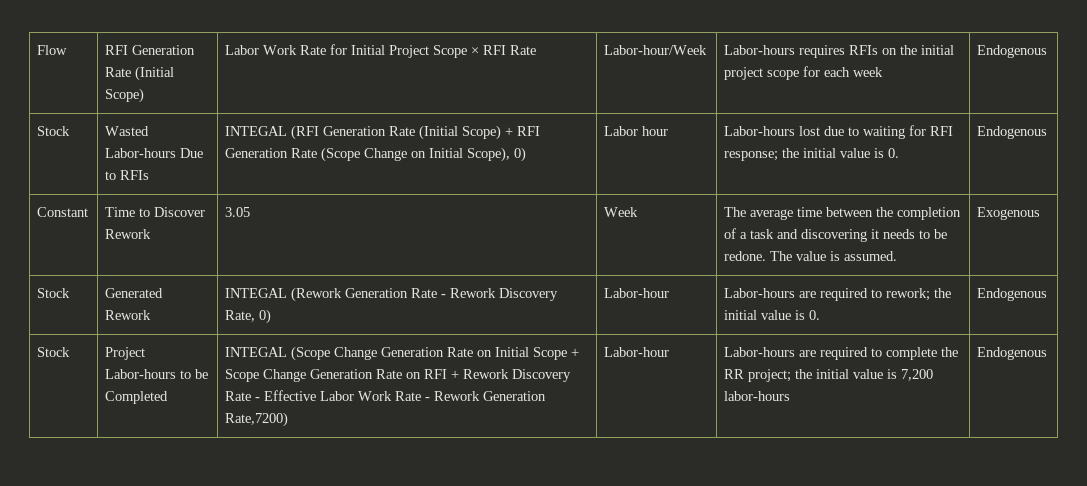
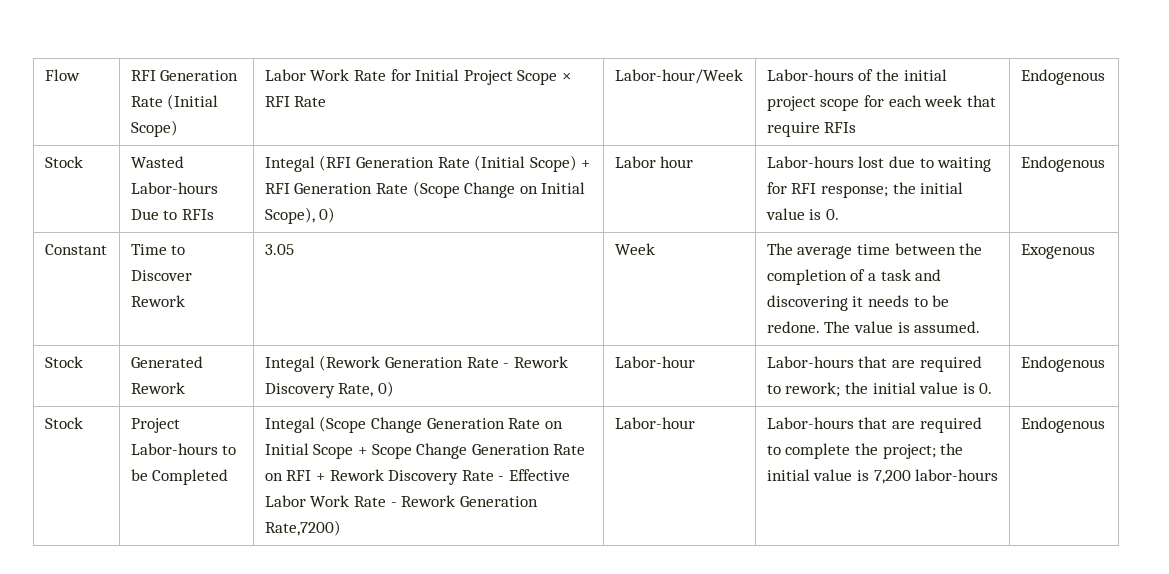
- Flow | RFI Generation Rate (Initial Scope) | Labor Work Rate for Initial Project Scope × RFI Rate | Labor-hour/Week | Labor-hours requires RFIs on the initial project scope for each week | Endogenous
+ Flow | RFI Generation Rate (Initial Scope) | Labor Work Rate for Initial Project Scope × RFI Rate | Labor-hour/Week | Labor-hours of the initial project scope for each week that require RFIs | Endogenous
- Stock | Wasted Labor-hours Due to RFIs | INTEGAL (RFI Generation Rate (Initial Scope) + RFI Generation Rate (Scope Change on Initial Scope), 0) | Labor hour | Labor-hours lost due to waiting for RFI response; the initial value is 0. | Endogenous
+ Stock | Wasted Labor-hours Due to RFIs | Integal (RFI Generation Rate (Initial Scope) + RFI Generation Rate (Scope Change on Initial Scope), 0) | Labor hour | Labor-hours lost due to waiting for RFI response; the initial value is 0. | Endogenous
- Stock | Generated Rework | INTEGAL (Rework Generation Rate - Rework Discovery Rate, 0) | Labor-hour | Labor-hours are required to rework; the initial value is 0. | Endogenous
+ Stock | Generated Rework | Integal (Rework Generation Rate - Rework Discovery Rate, 0) | Labor-hour | Labor-hours that are required to rework; the initial value is 0. | Endogenous
- INTEGAL (Scope Change Generation Rate on Initial Scope + Scope Change Generation Rate on RFI + Rework Discovery Rate - Effective Labor Work Rate - Rework Generation Rate,7200)
+ Integal (Scope Change Generation Rate on Initial Scope + Scope Change Generation Rate on RFI + Rework Discovery Rate - Effective Labor Work Rate - Rework Generation Rate,7200)
- Labor-hours are required to complete the RR project; the initial value is 7,200 labor-hours
+ Labor-hours that are required to complete the project; the initial value is 7,200 labor-hours

